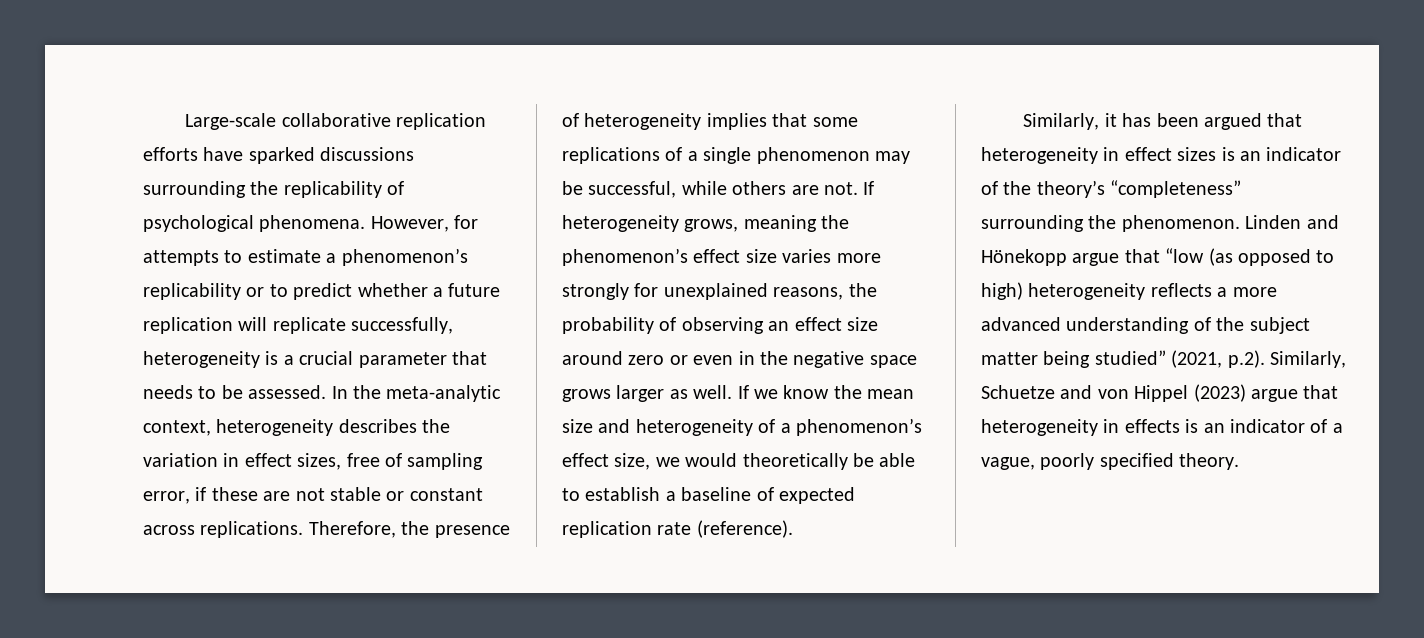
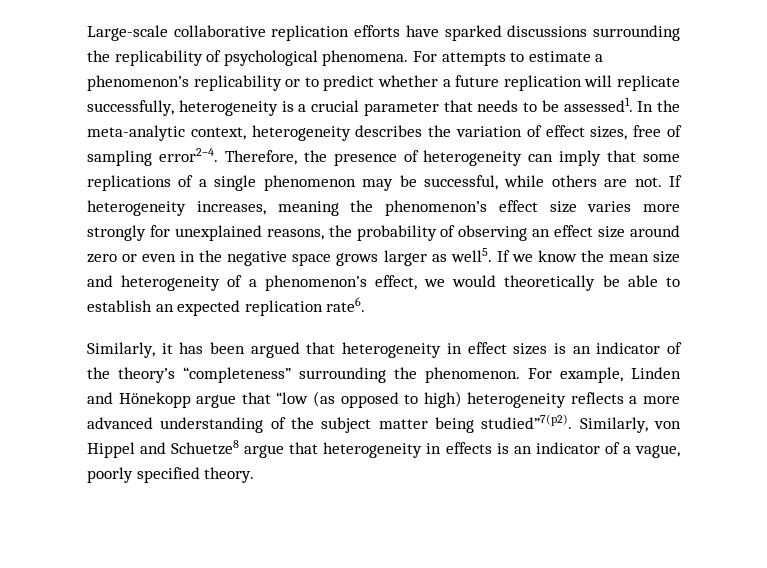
- However, for attempts to estimate a phenomenon’s replicability or to predict whether a future replication will replicate successfully, heterogeneity is a crucial parameter that needs to be assessed.
+ For attempts to estimate a phenomenon’s replicability or to predict whether a future replication will replicate successfully, heterogeneity is a crucial parameter that needs to be assessed1.
- In the meta-analytic context, heterogeneity describes the variation in effect sizes, free of sampling error, if these are not stable or constant across replications.
+ In the meta-analytic context, heterogeneity describes the variation of effect sizes, free of sampling error2–4.
- Therefore, the presence of heterogeneity implies that some replications of a single phenomenon may be successful, while others are not.
+ Therefore, the presence of heterogeneity can imply that some replications of a single phenomenon may be successful, while others are not.
- If heterogeneity grows, meaning the phenomenon’s effect size varies more strongly for unexplained reasons, the probability of observing an effect size around zero or even in the negative space grows larger as well.
+ If heterogeneity increases, meaning the phenomenon’s effect size varies more strongly for unexplained reasons, the probability of observing an effect size around zero or even in the negative space grows larger as well5.
- If we know the mean size and heterogeneity of a phenomenon’s effect size, we would theoretically be able to establish a baseline of expected replication rate (reference).
+ If we know the mean size and heterogeneity of a phenomenon’s effect, we would theoretically be able to establish an expected replication rate6.
- Linden and Hönekopp argue that “low (as opposed to high) heterogeneity reflects a more advanced understanding of the subject matter being studied” (2021, p.2). Similarly, Schuetze and von Hippel (2023) argue that heterogeneity in effects is an indicator of a vague, poorly specified theory.
+ For example, Linden and Hönekopp argue that “low (as opposed to high) heterogeneity reflects a more advanced understanding of the subject matter being studied”7(p2). Similarly, von Hippel and Schuetze8 argue that heterogeneity in effects is an indicator of a vague, poorly specified theory.

